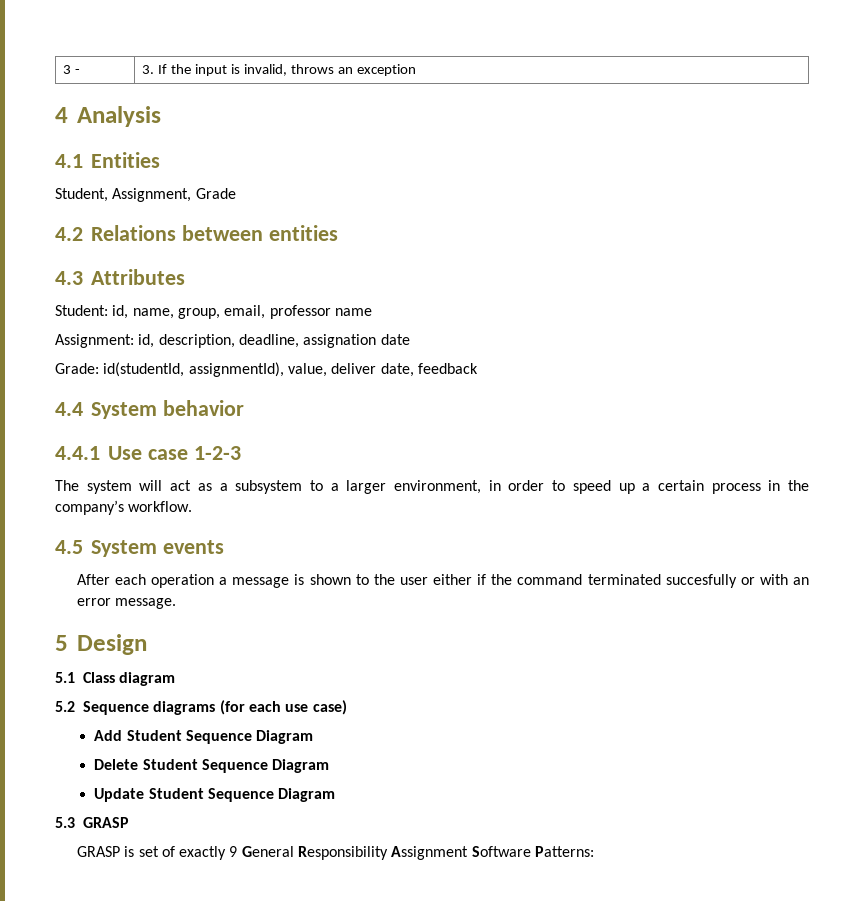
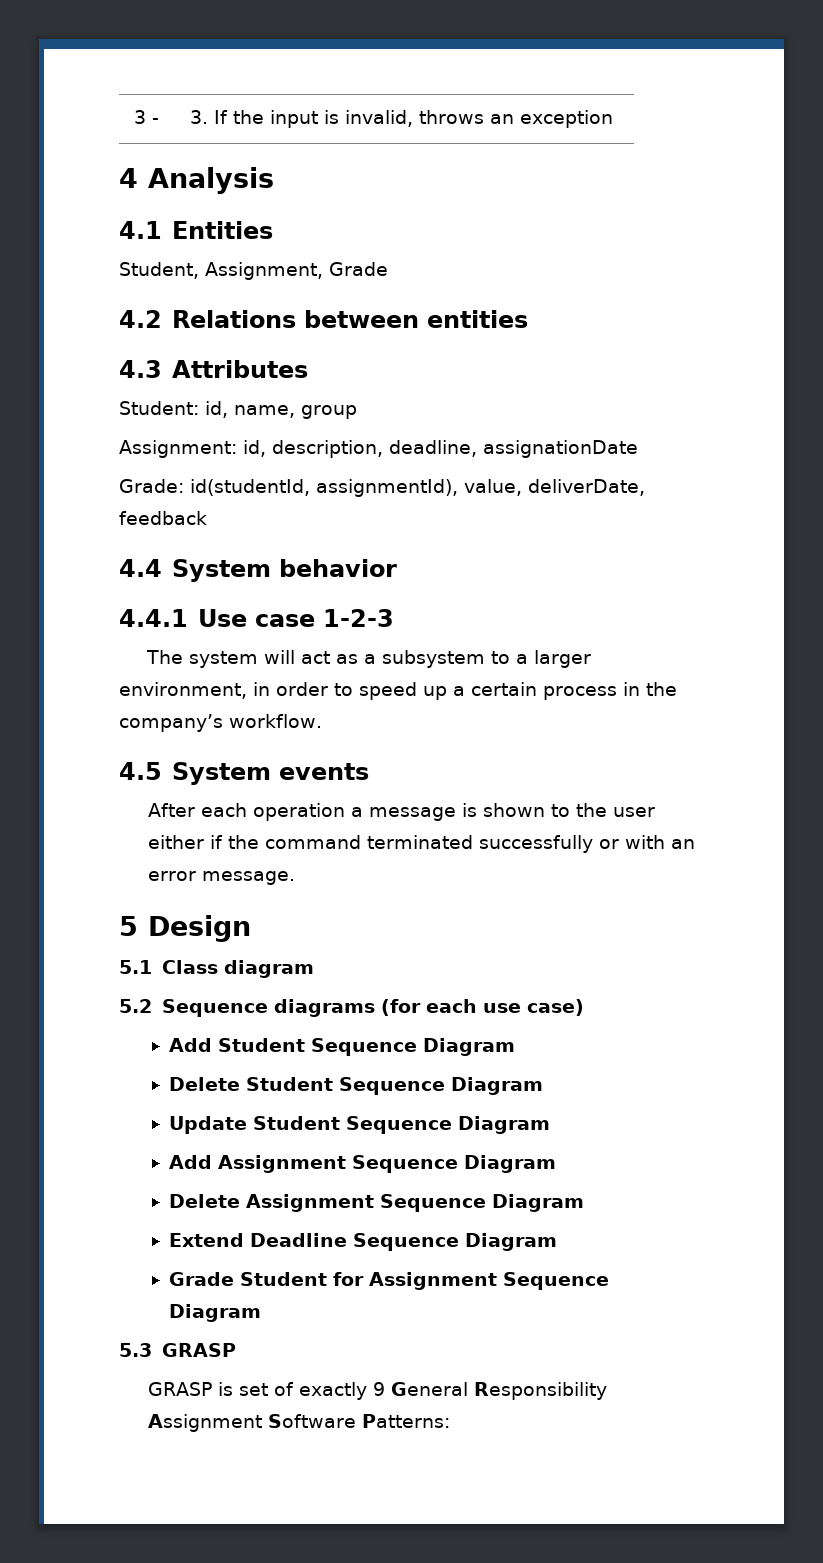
- Student: id, name, group, email, professor name
+ Student: id, name, group
- Assignment: id, description, deadline, assignation date
+ Assignment: id, description, deadline, assignationDate
- Grade: id(studentId, assignmentId), value, deliver date, feedback
+ Grade: id(studentId, assignmentId), value, deliverDate, feedback
- After each operation a message is shown to the user either if the command terminated succesfully or with an error message.
+ After each operation a message is shown to the user either if the command terminated successfully or with an error message.
+ Add Assignment Sequence Diagram
+ Delete Assignment Sequence Diagram
+ Extend Deadline Sequence Diagram
+ Grade Student for Assignment Sequence Diagram

